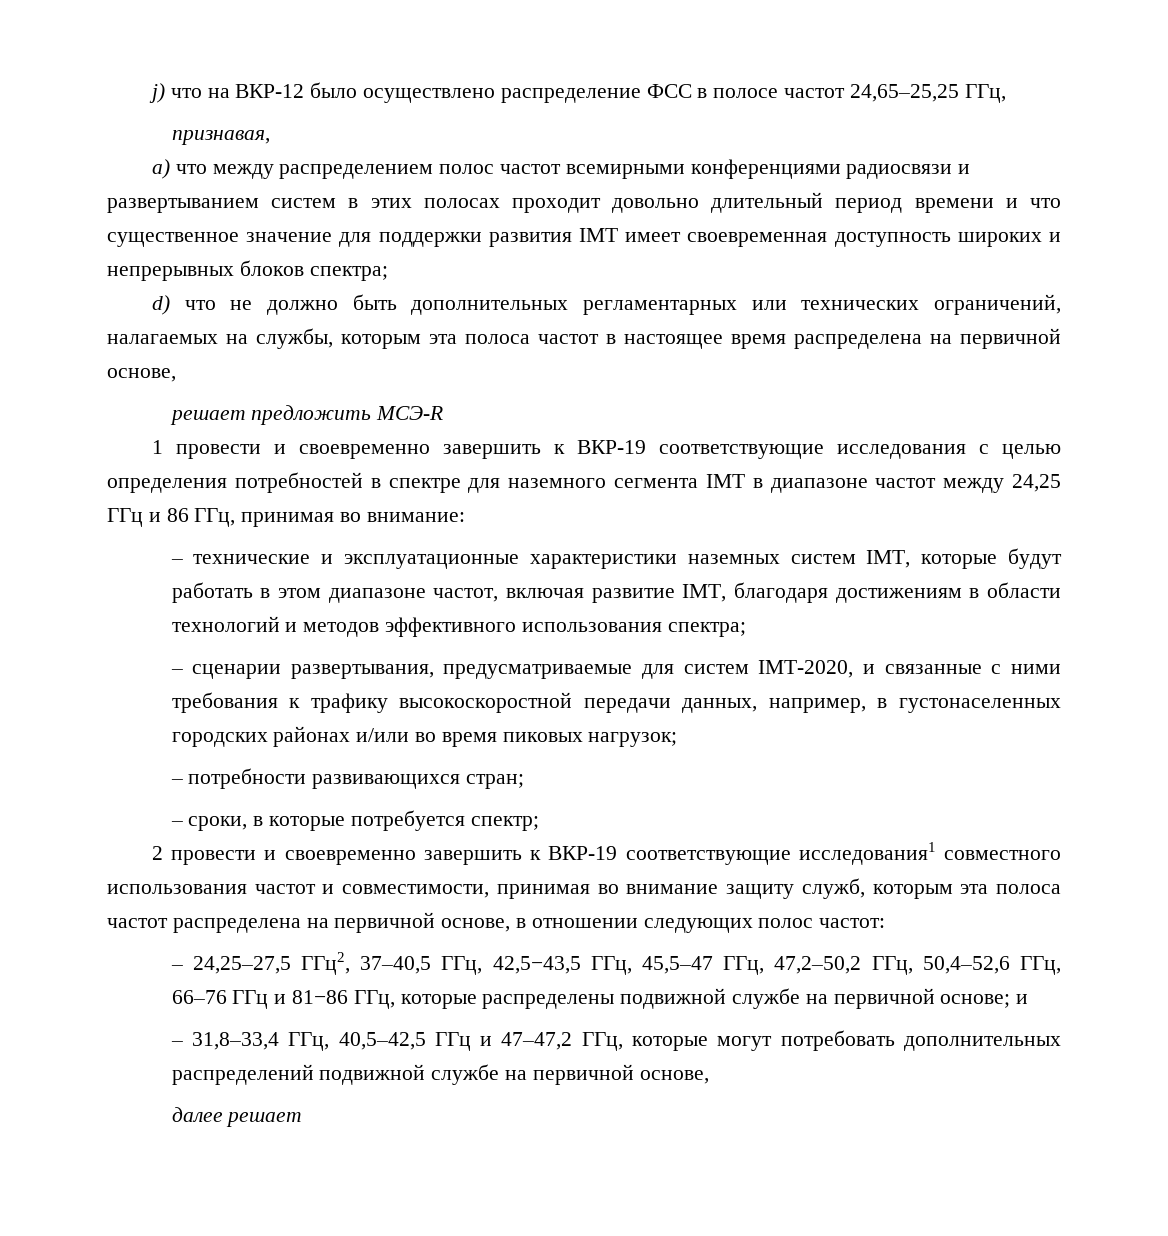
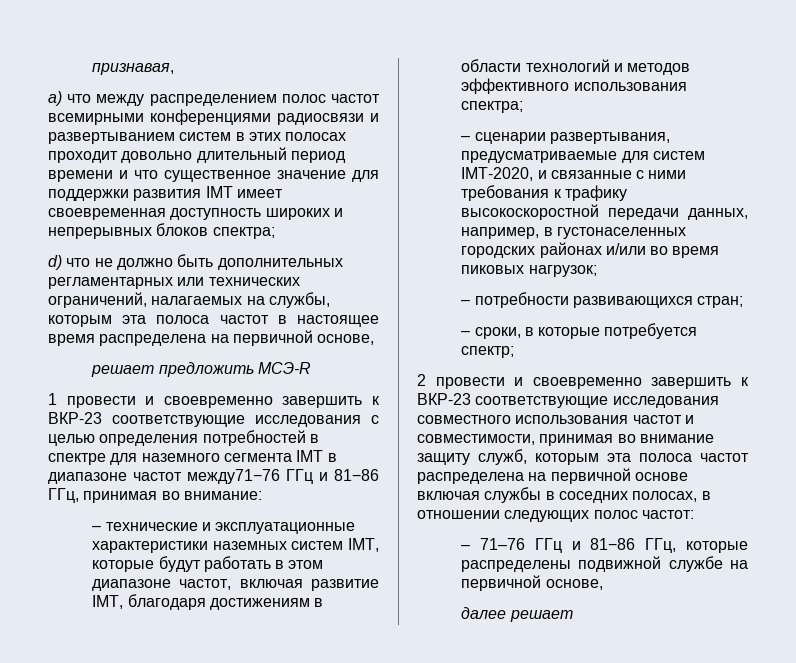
- j) что на ВКР-12 было осуществлено распределение ФСС в полосе частот 24,65–25,25 ГГц,
- 1 провести и своевременно завершить к ВКР-19 соответствующие исследования с целью определения потребностей в спектре для наземного сегмента IMT в диапазоне частот между 24,25 ГГц и 86 ГГц, принимая во внимание:
+ 1 провести и своевременно завершить к ВКР-23 соответствующие исследования с целью определения потребностей в спектре для наземного сегмента IMT в диапазоне частот между71−76 ГГц и 81−86 ГГц, принимая во внимание:
- 2 провести и своевременно завершить к ВКР-19 соответствующие исследования1 совместного использования частот и совместимости, принимая во внимание защиту служб, которым эта полоса частот распределена на первичной основе, в отношении следующих полос частот:
+ 2 провести и своевременно завершить к ВКР-23 соответствующие исследования совместного использования частот и совместимости, принимая во внимание защиту служб, которым эта полоса частот распределена на первичной основе включая службы в соседних полосах, в отношении следующих полос частот:
- – 24,25–27,5 ГГц2, 37–40,5 ГГц, 42,5−43,5 ГГц, 45,5–47 ГГц, 47,2–50,2 ГГц, 50,4–52,6 ГГц, 66–76 ГГц и 81−86 ГГц, которые распределены подвижной службе на первичной основе; и
- – 31,8–33,4 ГГц, 40,5–42,5 ГГц и 47–47,2 ГГц, которые могут потребовать дополнительных распределений подвижной службе на первичной основе,
+ – 71–76 ГГц и 81−86 ГГц, которые распределены подвижной службе на первичной основе,

